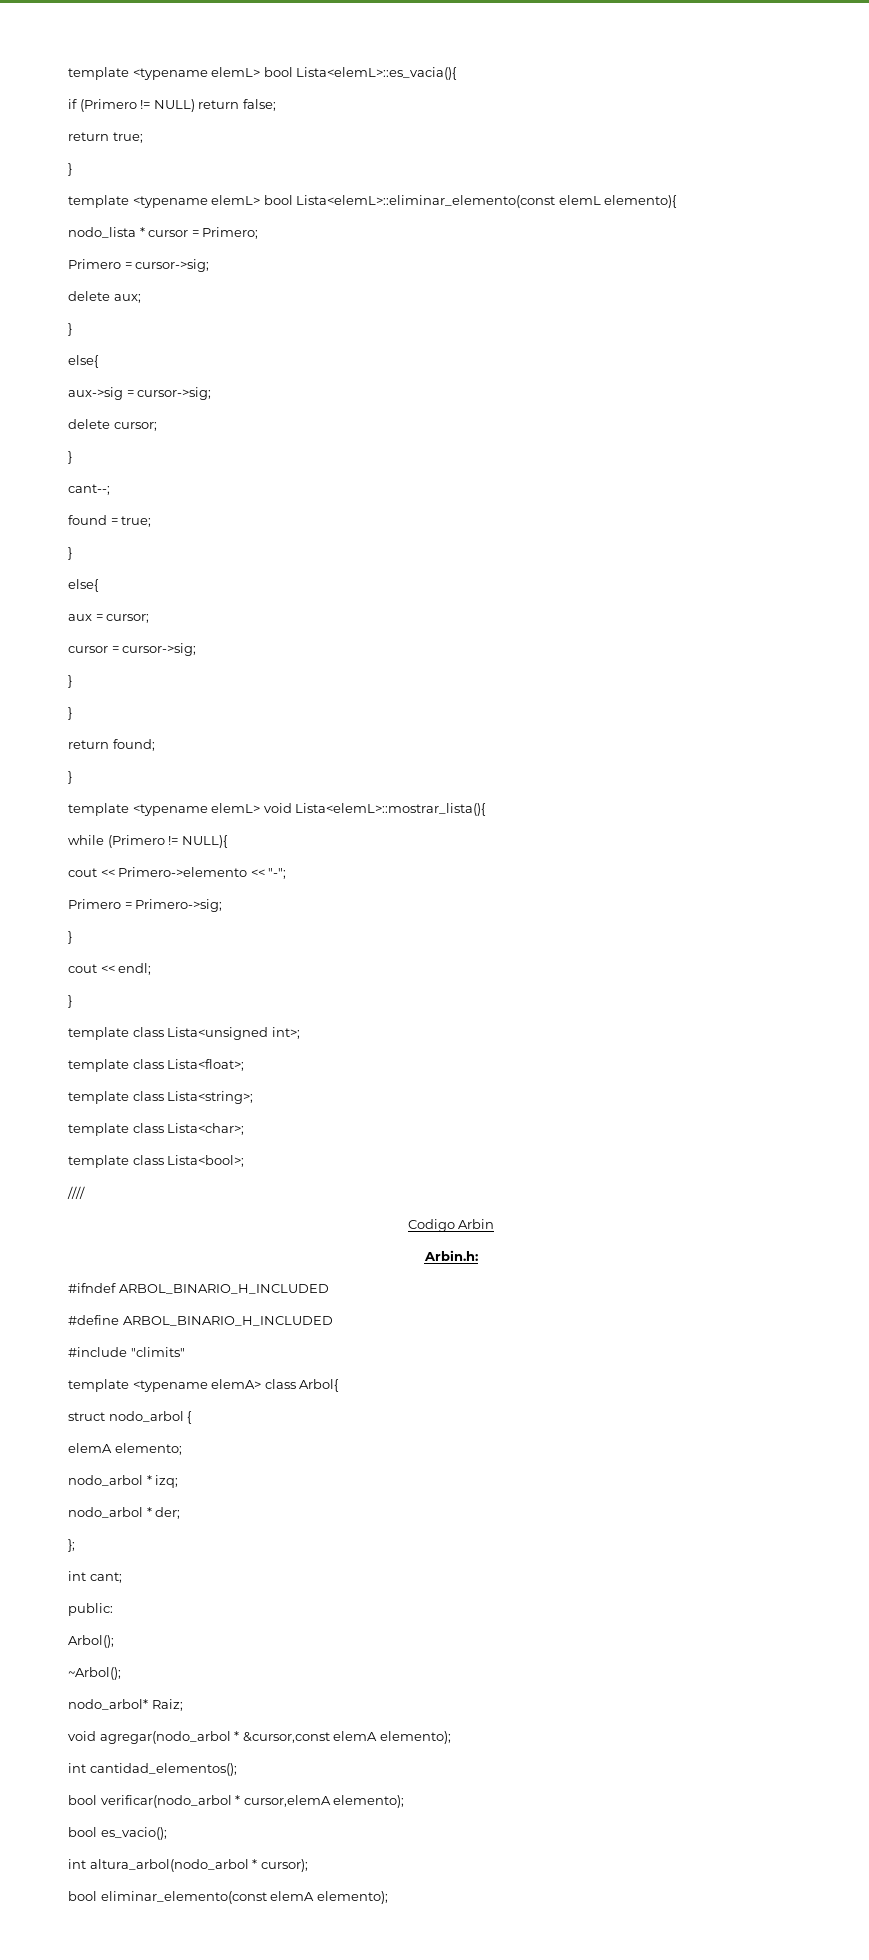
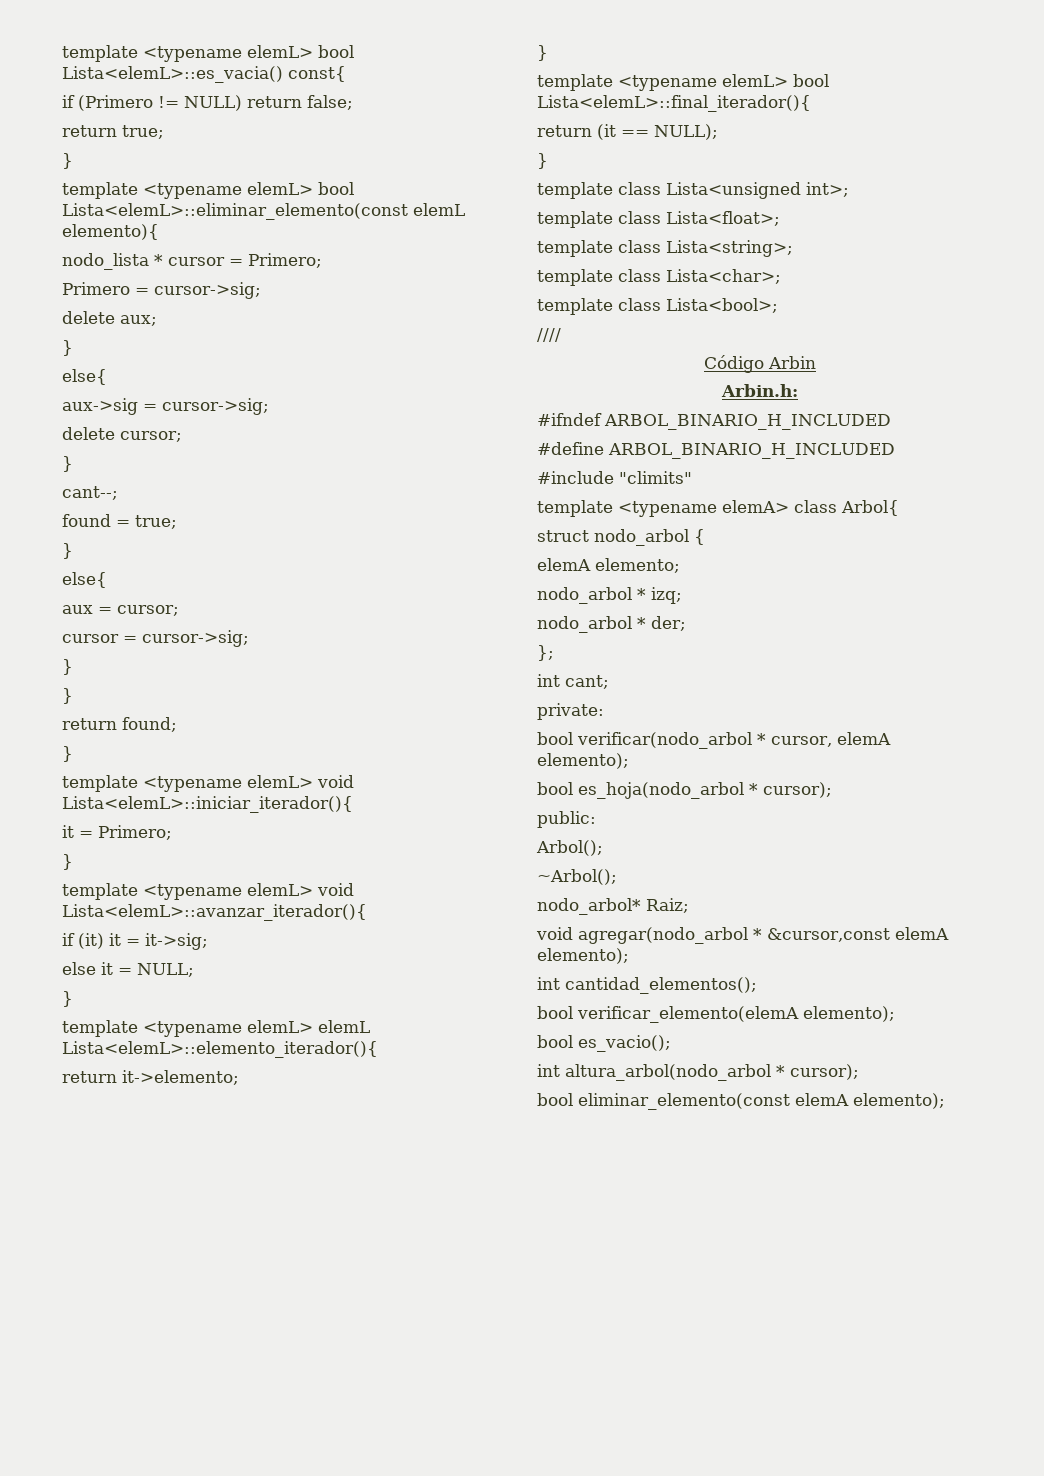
- template <typename elemL> bool Lista<elemL>::es_vacia(){
+ template <typename elemL> bool Lista<elemL>::es_vacia() const{
- template <typename elemL> void Lista<elemL>::mostrar_lista(){
- while (Primero != NULL){
- cout << Primero->elemento << "-";
- Primero = Primero->sig;
+ template <typename elemL> void Lista<elemL>::iniciar_iterador(){
+ it = Primero;
  }
- cout << endl;
+ template <typename elemL> void Lista<elemL>::avanzar_iterador(){
+ if (it) it = it->sig;
+ else it = NULL;
+ }
+ template <typename elemL> elemL Lista<elemL>::elemento_iterador(){
+ return it->elemento;
+ }
+ template <typename elemL> bool Lista<elemL>::final_iterador(){
+ return (it == NULL);
- Codigo Arbin
+ Código Arbin
+ private:
+ bool verificar(nodo_arbol * cursor, elemA elemento);
+ bool es_hoja(nodo_arbol * cursor);
- bool verificar(nodo_arbol * cursor,elemA elemento);
+ bool verificar_elemento(elemA elemento);

